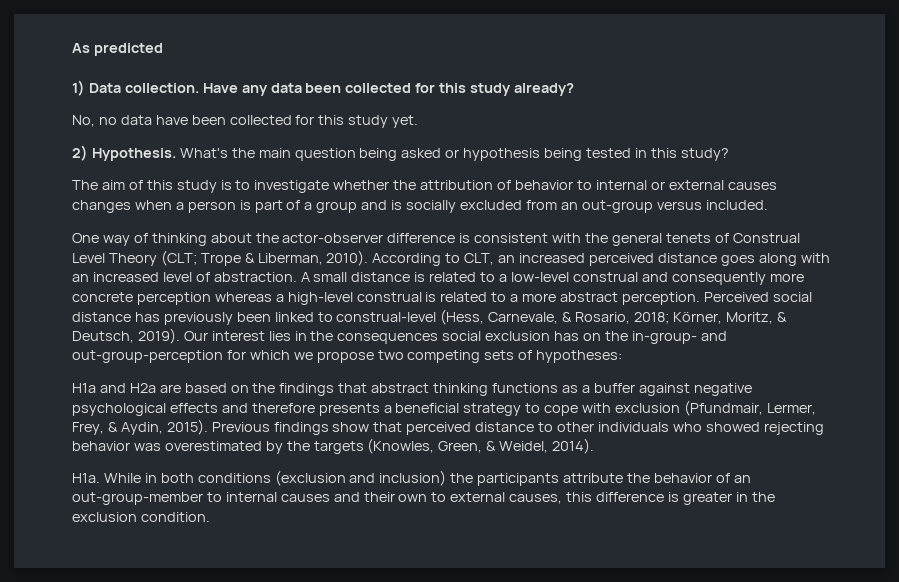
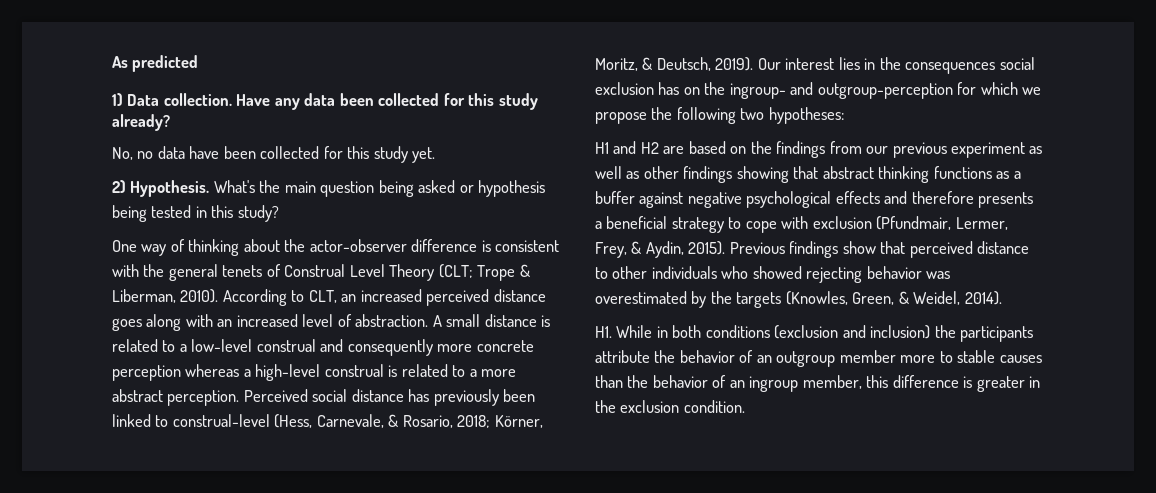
- The aim of this study is to investigate whether the attribution of behavior to internal or external causes changes when a person is part of a group and is socially excluded from an out-group versus included.
- Our interest lies in the consequences social exclusion has on the in-group- and out-group-perception for which we propose two competing sets of hypotheses:
- H1a and H2a are based on the findings that abstract thinking functions as a buffer against negative psychological effects and therefore presents a beneficial strategy to cope with exclusion (Pfundmair, Lermer, Frey, & Aydin, 2015).
+ Our interest lies in the consequences social exclusion has on the ingroup- and outgroup-perception for which we propose the following two hypotheses:
+ H1 and H2 are based on the findings from our previous experiment as well as other findings showing that abstract thinking functions as a buffer against negative psychological effects and therefore presents a beneficial strategy to cope with exclusion (Pfundmair, Lermer, Frey, & Aydin, 2015).
- H1a. While in both conditions (exclusion and inclusion) the participants attribute the behavior of an out-group-member to internal causes and their own to external causes, this difference is greater in the exclusion condition.
+ H1. While in both conditions (exclusion and inclusion) the participants attribute the behavior of an outgroup member more to stable causes than the behavior of an ingroup member, this difference is greater in the exclusion condition.

